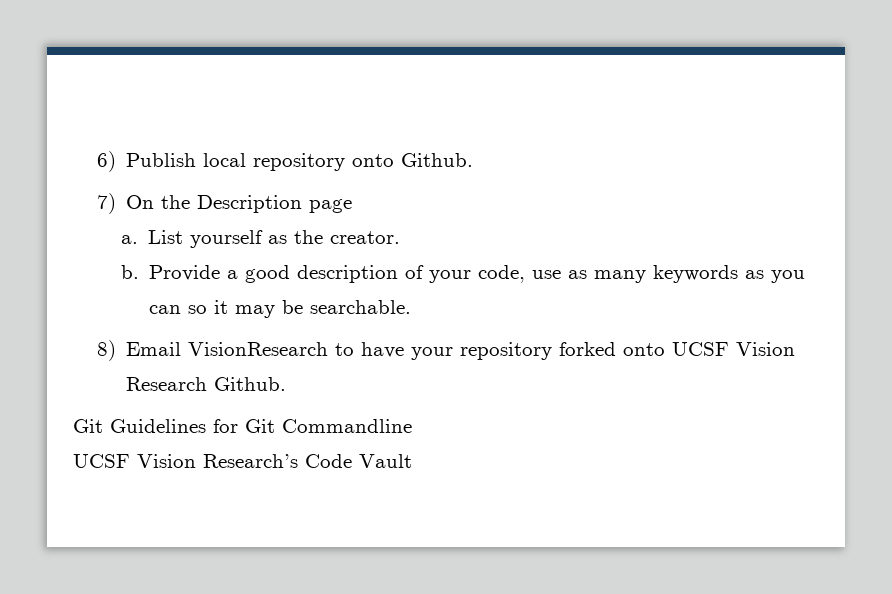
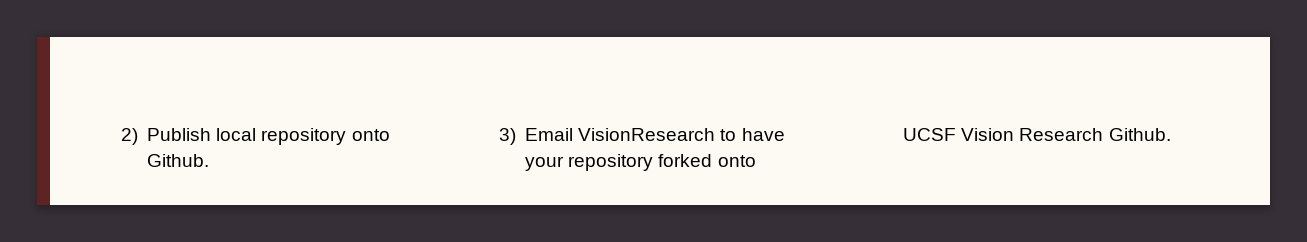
- 6) Publish local repository onto Github.
+ 2) Publish local repository onto Github.
- 7) On the Description page
- a. List yourself as the creator.
- b. Provide a good description of your code, use as many keywords as you can so it may be searchable.
- 8) Email VisionResearch to have your repository forked onto UCSF Vision Research Github.
+ 3) Email VisionResearch to have your repository forked onto UCSF Vision Research Github.
- Git Guidelines for Git Commandline
- UCSF Vision Research’s Code Vault

